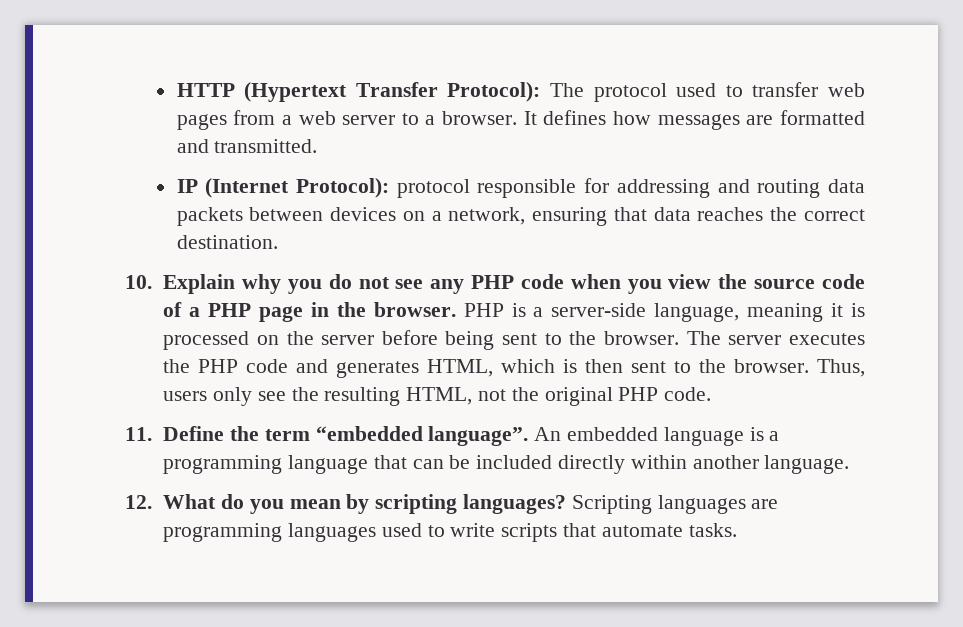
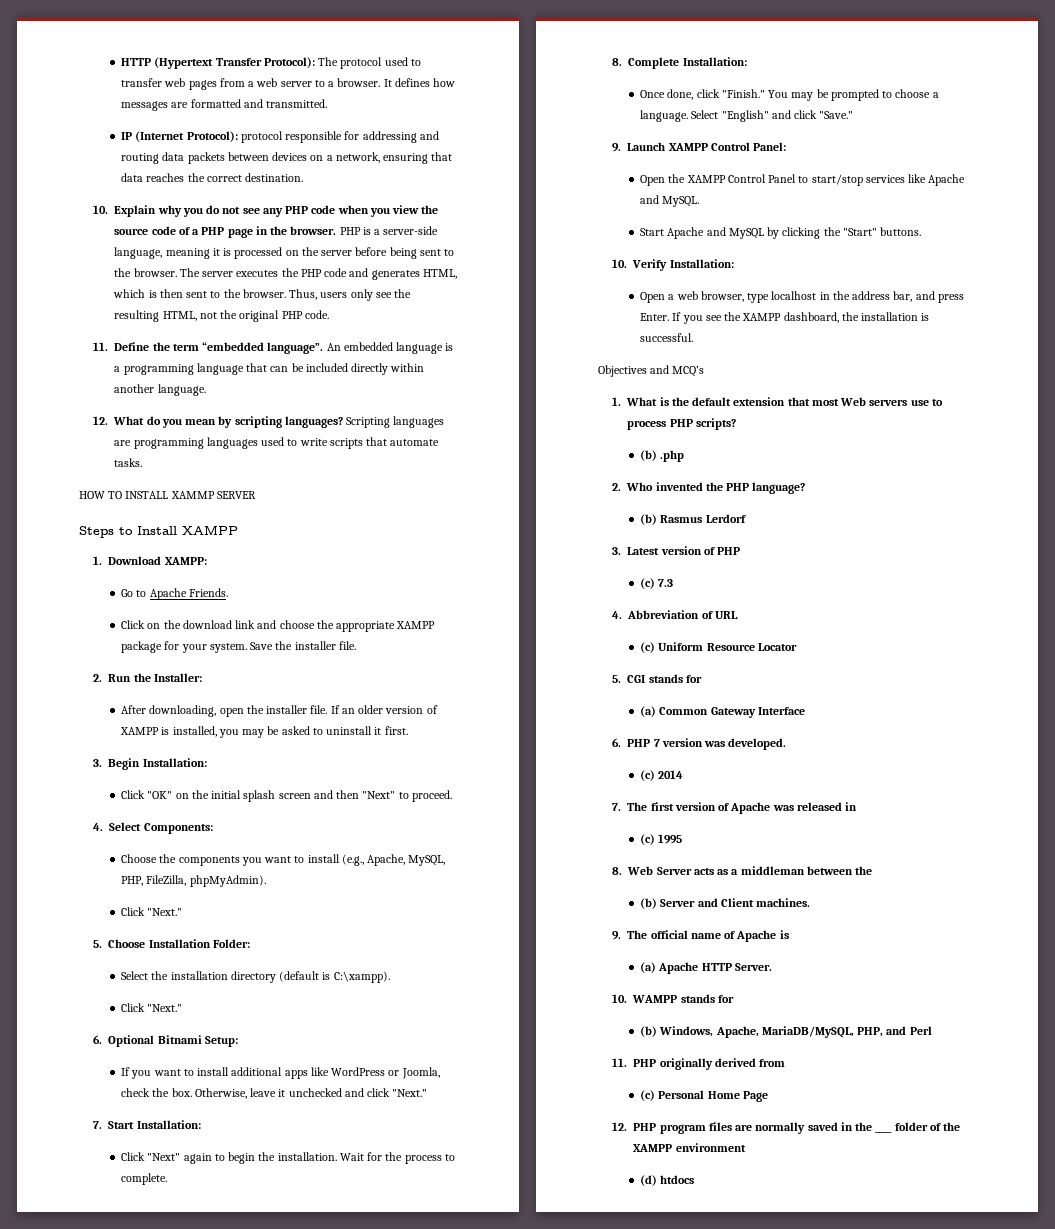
+ HOW TO INSTALL XAMMP SERVER
+ Steps to Install XAMPP
+ 1. Download XAMPP:
+ Go to Apache Friends.
+ Click on the download link and choose the appropriate XAMPP package for your system. Save the installer file.
+ 2. Run the Installer:
+ After downloading, open the installer file. If an older version of XAMPP is installed, you may be asked to uninstall it first.
+ 3. Begin Installation:
+ Click "OK" on the initial splash screen and then "Next" to proceed.
+ 4. Select Components:
+ Choose the components you want to install (e.g., Apache, MySQL, PHP, FileZilla, phpMyAdmin).
+ Click "Next."
+ 5. Choose Installation Folder:
+ Select the installation directory (default is C:\xampp).
+ Click "Next."
+ 6. Optional Bitnami Setup:
+ If you want to install additional apps like WordPress or Joomla, check the box. Otherwise, leave it unchecked and click "Next."
+ 7. Start Installation:
+ Click "Next" again to begin the installation. Wait for the process to complete.
+ 8. Complete Installation:
+ Once done, click "Finish." You may be prompted to choose a language. Select "English" and click "Save."
+ 9. Launch XAMPP Control Panel:
+ Open the XAMPP Control Panel to start/stop services like Apache and MySQL.
+ Start Apache and MySQL by clicking the "Start" buttons.
+ 10. Verify Installation:
+ Open a web browser, type localhost in the address bar, and press Enter. If you see the XAMPP dashboard, the installation is successful.
+ Objectives and MCQ’s
+ 1. What is the default extension that most Web servers use to process PHP scripts?
+ (b) .php
+ 2. Who invented the PHP language?
+ (b) Rasmus Lerdorf
+ 3. Latest version of PHP
+ (c) 7.3
+ 4. Abbreviation of URL
+ (c) Uniform Resource Locator
+ 5. CGI stands for
+ (a) Common Gateway Interface
+ 6. PHP 7 version was developed.
+ (c) 2014
+ 7. The first version of Apache was released in
+ (c) 1995
+ 8. Web Server acts as a middleman between the
+ (b) Server and Client machines.
+ 9. The official name of Apache is
+ (a) Apache HTTP Server.
+ 10. WAMPP stands for
+ (b) Windows, Apache, MariaDB/MySQL, PHP, and Perl
+ 11. PHP originally derived from
+ (c) Personal Home Page
+ 12. PHP program files are normally saved in the ____ folder of the XAMPP environment
+ (d) htdocs

